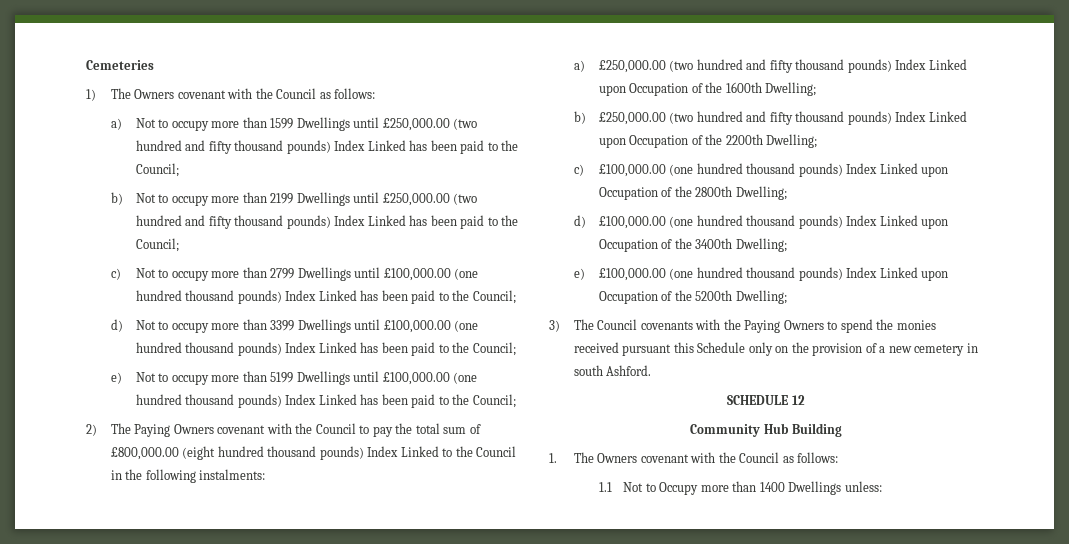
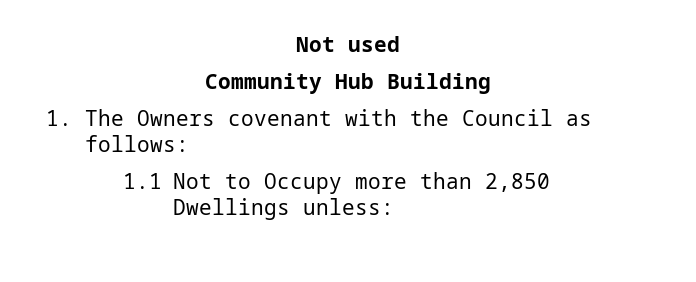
- Cemeteries
- 1) The Owners covenant with the Council as follows:
- a) Not to occupy more than 1599 Dwellings until £250,000.00 (two hundred and fifty thousand pounds) Index Linked has been paid to the Council;
- b) Not to occupy more than 2199 Dwellings until £250,000.00 (two hundred and fifty thousand pounds) Index Linked has been paid to the Council;
- c) Not to occupy more than 2799 Dwellings until £100,000.00 (one hundred thousand pounds) Index Linked has been paid to the Council;
- d) Not to occupy more than 3399 Dwellings until £100,000.00 (one hundred thousand pounds) Index Linked has been paid to the Council;
- e) Not to occupy more than 5199 Dwellings until £100,000.00 (one hundred thousand pounds) Index Linked has been paid to the Council;
- 2) The Paying Owners covenant with the Council to pay the total sum of £800,000.00 (eight hundred thousand pounds) Index Linked to the Council in the following instalments:
- a) £250,000.00 (two hundred and fifty thousand pounds) Index Linked upon Occupation of the 1600th Dwelling;
- b) £250,000.00 (two hundred and fifty thousand pounds) Index Linked upon Occupation of the 2200th Dwelling;
- c) £100,000.00 (one hundred thousand pounds) Index Linked upon Occupation of the 2800th Dwelling;
- d) £100,000.00 (one hundred thousand pounds) Index Linked upon Occupation of the 3400th Dwelling;
- e) £100,000.00 (one hundred thousand pounds) Index Linked upon Occupation of the 5200th Dwelling;
- 3) The Council covenants with the Paying Owners to spend the monies received pursuant this Schedule only on the provision of a new cemetery in south Ashford.
- SCHEDULE 12
+ Not used
- 1.1 Not to Occupy more than 1400 Dwellings unless:
+ 1.1 Not to Occupy more than 2,850 Dwellings unless:

